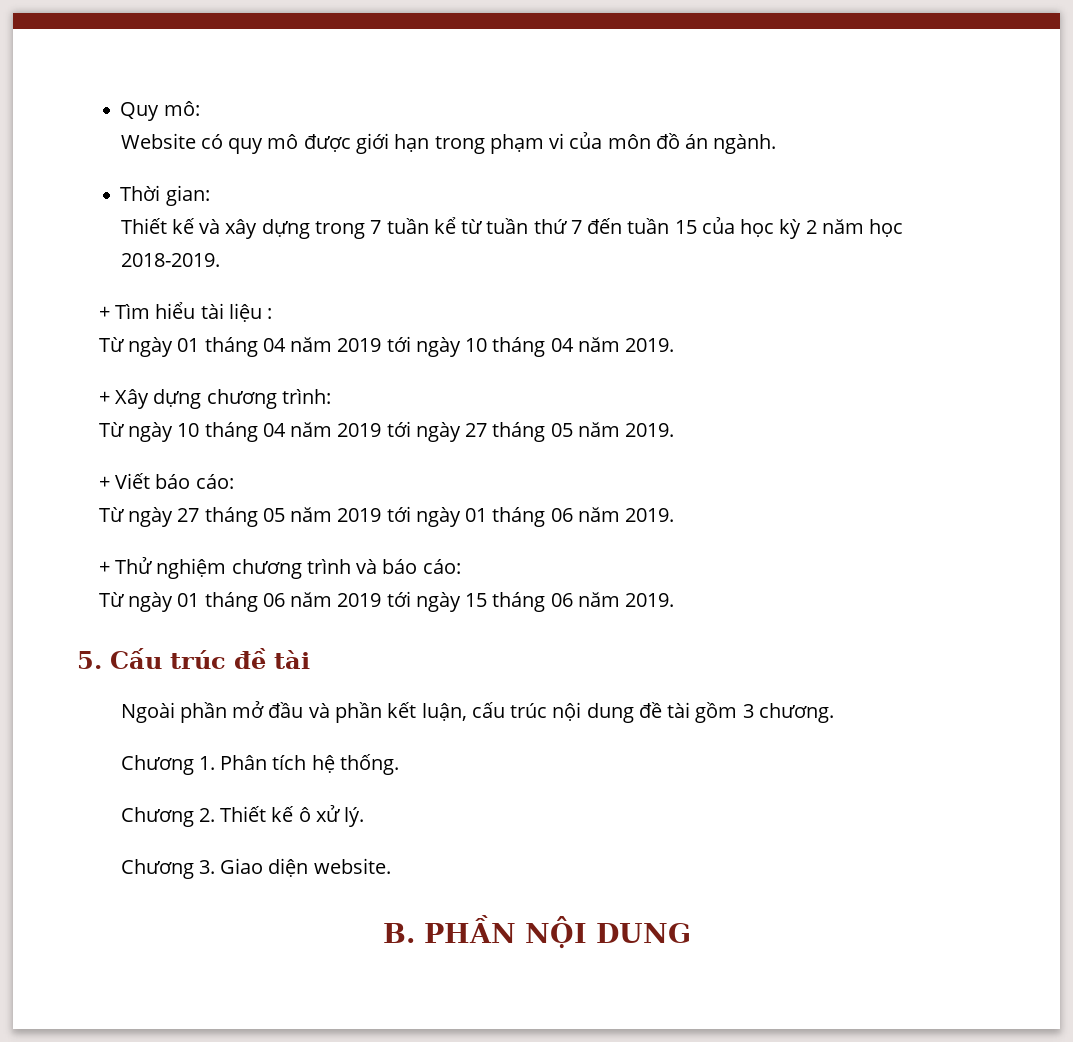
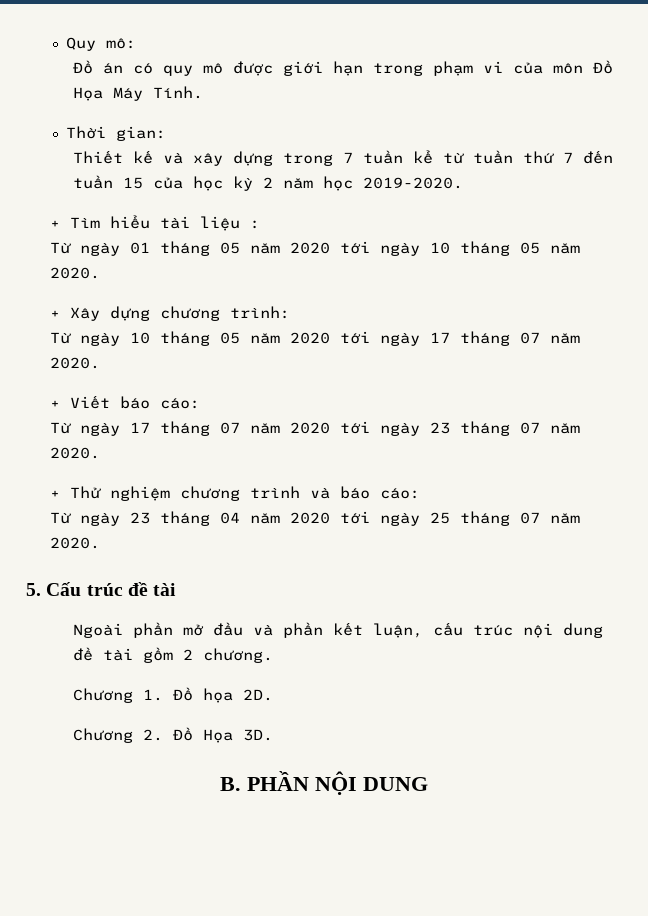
- Website có quy mô được giới hạn trong phạm vi của môn đồ án ngành.
+ Đồ án có quy mô được giới hạn trong phạm vi của môn Đồ Họa Máy Tính.
- Thiết kế và xây dựng trong 7 tuần kể từ tuần thứ 7 đến tuần 15 của học kỳ 2 năm học 2018-2019.
+ Thiết kế và xây dựng trong 7 tuần kể từ tuần thứ 7 đến tuần 15 của học kỳ 2 năm học 2019-2020.
- Từ ngày 01 tháng 04 năm 2019 tới ngày 10 tháng 04 năm 2019.
+ Từ ngày 01 tháng 05 năm 2020 tới ngày 10 tháng 05 năm 2020.
- Từ ngày 10 tháng 04 năm 2019 tới ngày 27 tháng 05 năm 2019.
+ Từ ngày 10 tháng 05 năm 2020 tới ngày 17 tháng 07 năm 2020.
- Từ ngày 27 tháng 05 năm 2019 tới ngày 01 tháng 06 năm 2019.
+ Từ ngày 17 tháng 07 năm 2020 tới ngày 23 tháng 07 năm 2020.
- Từ ngày 01 tháng 06 năm 2019 tới ngày 15 tháng 06 năm 2019.
+ Từ ngày 23 tháng 04 năm 2020 tới ngày 25 tháng 07 năm 2020.
- Ngoài phần mở đầu và phần kết luận, cấu trúc nội dung đề tài gồm 3 chương.
+ Ngoài phần mở đầu và phần kết luận, cấu trúc nội dung đề tài gồm 2 chương.
- Chương 1. Phân tích hệ thống.
- Chương 2. Thiết kế ô xử lý.
- Chương 3. Giao diện website.
+ Chương 1. Đồ họa 2D.
+ Chương 2. Đồ Họa 3D.

